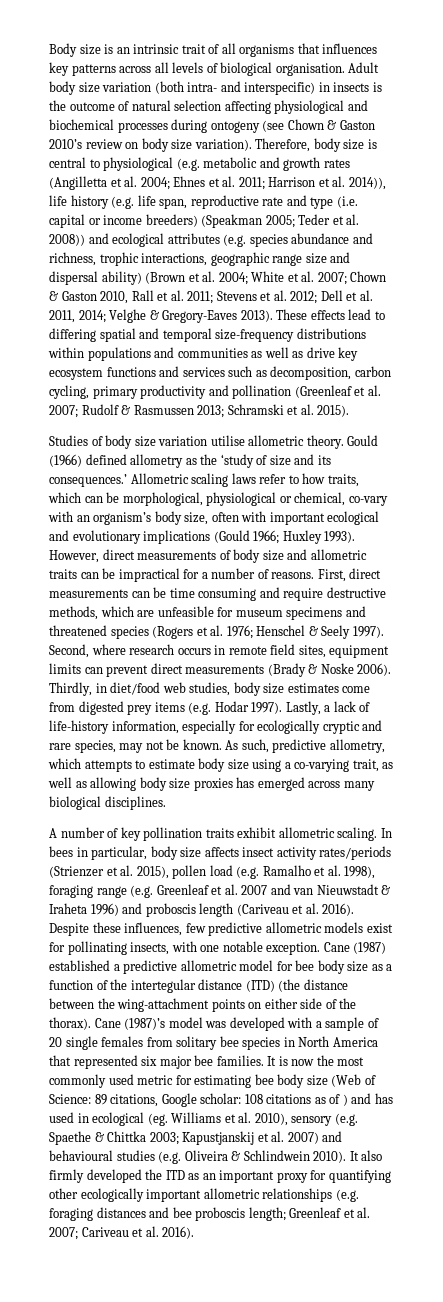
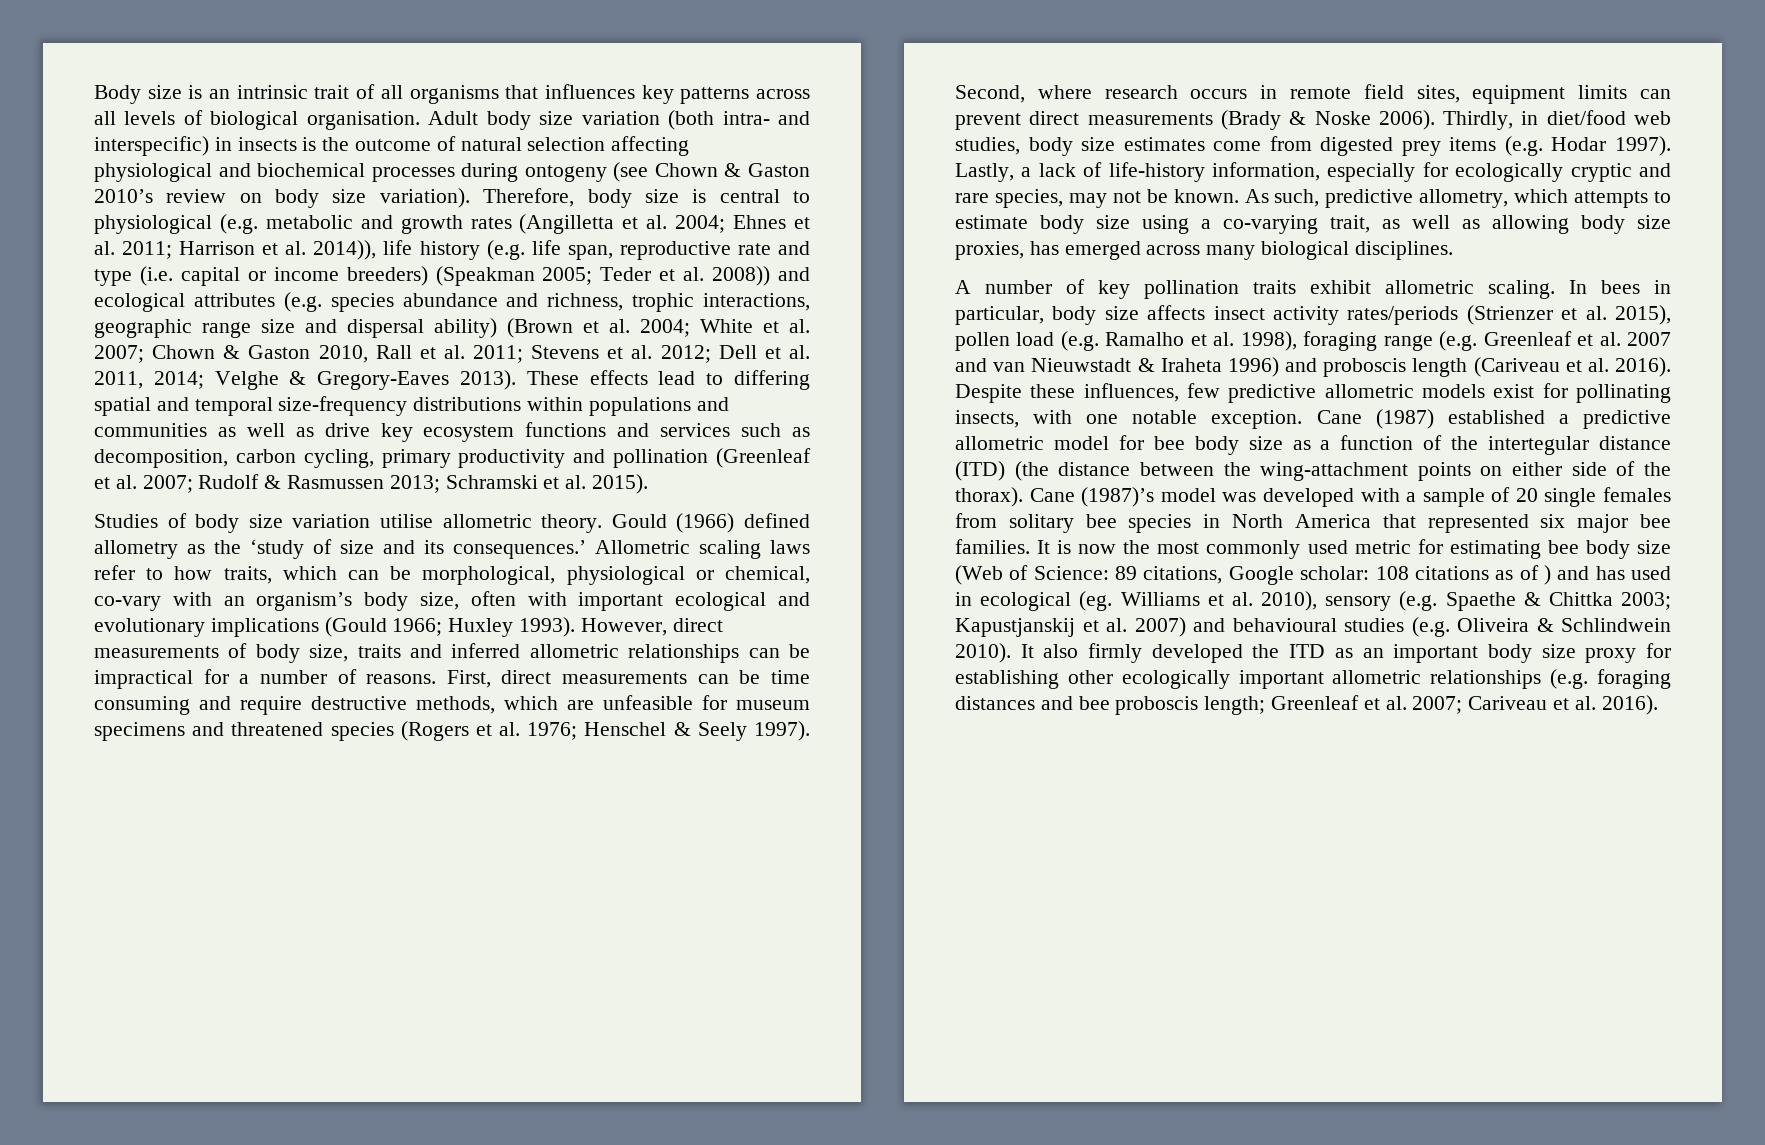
- However, direct measurements of body size and allometric traits can be impractical for a number of reasons.
+ However, direct measurements of body size, traits and inferred allometric relationships can be impractical for a number of reasons.
- As such, predictive allometry, which attempts to estimate body size using a co-varying trait, as well as allowing body size proxies has emerged across many biological disciplines.
+ As such, predictive allometry, which attempts to estimate body size using a co-varying trait, as well as allowing body size proxies, has emerged across many biological disciplines.
- It also firmly developed the ITD as an important proxy for quantifying other ecologically important allometric relationships (e.g. foraging distances and bee proboscis length; Greenleaf et al. 2007; Cariveau et al. 2016).
+ It also firmly developed the ITD as an important body size proxy for establishing other ecologically important allometric relationships (e.g. foraging distances and bee proboscis length; Greenleaf et al. 2007; Cariveau et al. 2016).

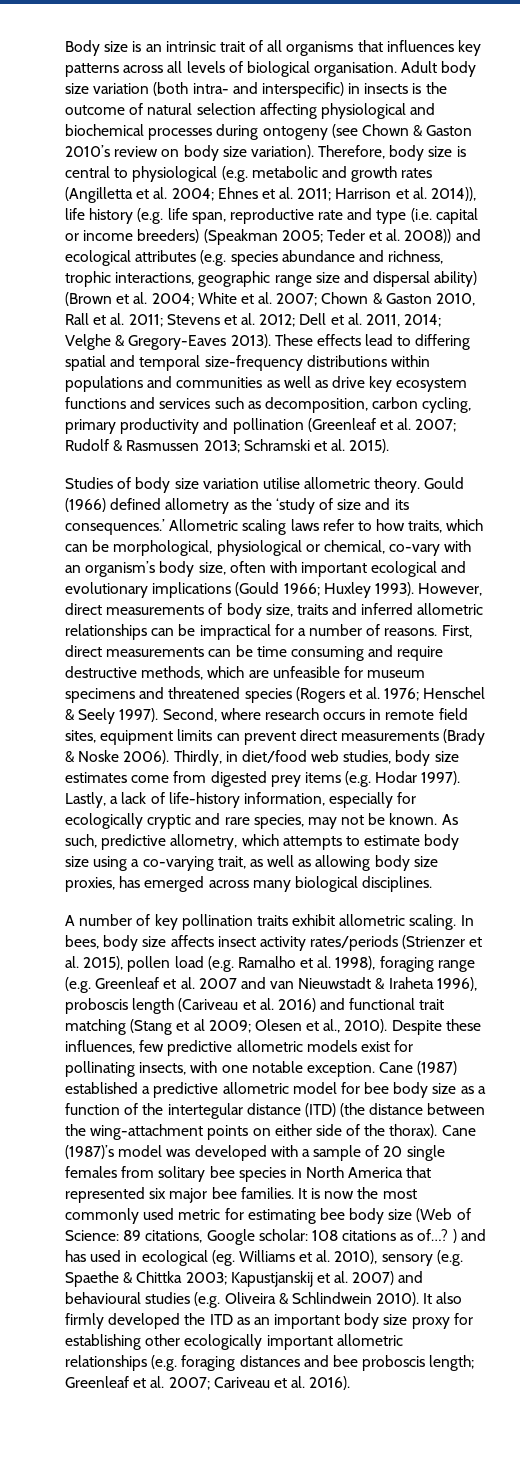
- In bees in particular, body size affects insect activity rates/periods (Strienzer et al. 2015), pollen load (e.g. Ramalho et al. 1998), foraging range (e.g. Greenleaf et al. 2007 and van Nieuwstadt & Iraheta 1996) and proboscis length (Cariveau et al. 2016).
+ In bees, body size affects insect activity rates/periods (Strienzer et al. 2015), pollen load (e.g. Ramalho et al. 1998), foraging range (e.g. Greenleaf et al. 2007 and van Nieuwstadt & Iraheta 1996), proboscis length (Cariveau et al. 2016) and functional trait matching (Stang et al 2009; Olesen et al., 2010).
- It is now the most commonly used metric for estimating bee body size (Web of Science: 89 citations, Google scholar: 108 citations as of ) and has used in ecological (eg. Williams et al. 2010), sensory (e.g. Spaethe & Chittka 2003; Kapustjanskij et al. 2007) and behavioural studies (e.g. Oliveira & Schlindwein 2010).
+ It is now the most commonly used metric for estimating bee body size (Web of Science: 89 citations, Google scholar: 108 citations as of…? ) and has used in ecological (eg. Williams et al. 2010), sensory (e.g. Spaethe & Chittka 2003; Kapustjanskij et al. 2007) and behavioural studies (e.g. Oliveira & Schlindwein 2010).

